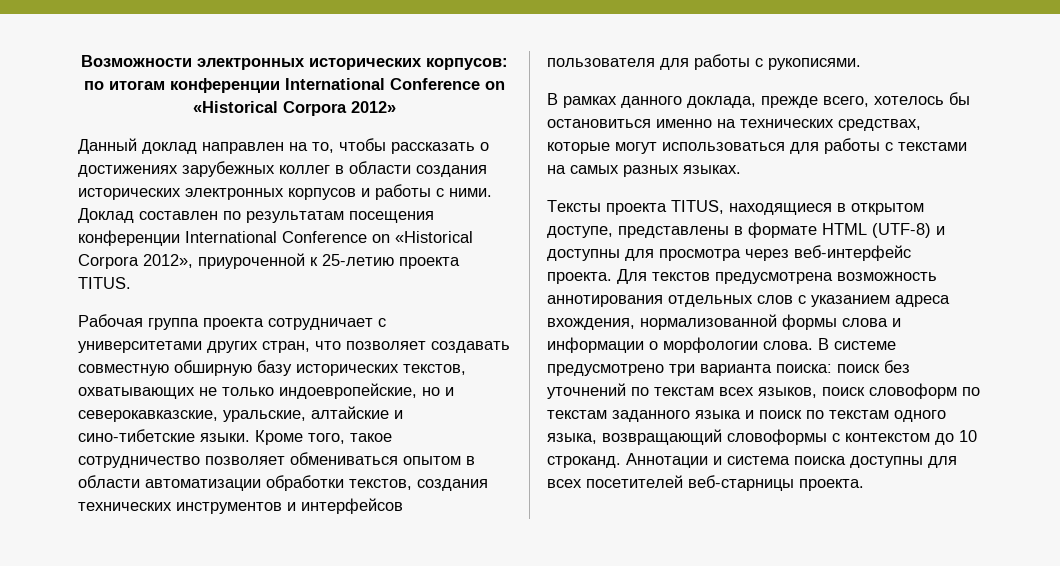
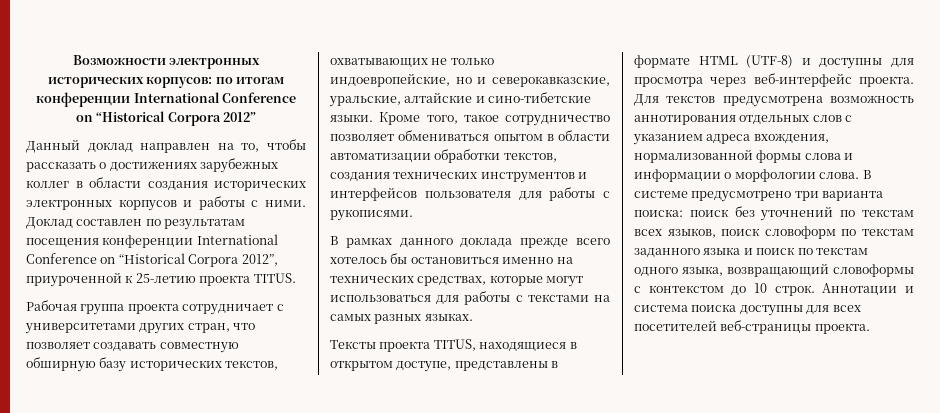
- Возможности электронных исторических корпусов: по итогам конференции International Conference on «Historical Corpora 2012»
+ Возможности электронных исторических корпусов: по итогам конференции International Conference on “Historical Corpora 2012”
- Доклад составлен по результатам посещения конференции International Conference on «Historical Corpora 2012», приуроченной к 25-летию проекта TITUS.
+ Доклад составлен по результатам посещения конференции International Conference on “Historical Corpora 2012”, приуроченной к 25-летию проекта TITUS.
- В рамках данного доклада, прежде всего, хотелось бы остановиться именно на технических средствах, которые могут использоваться для работы с текстами на самых разных языках.
+ В рамках данного доклада прежде всего хотелось бы остановиться именно на технических средствах, которые могут использоваться для работы с текстами на самых разных языках.
- В системе предусмотрено три варианта поиска: поиск без уточнений по текстам всех языков, поиск словоформ по текстам заданного языка и поиск по текстам одного языка, возвращающий словоформы с контекстом до 10 строканд.
+ В системе предусмотрено три варианта поиска: поиск без уточнений по текстам всех языков, поиск словоформ по текстам заданного языка и поиск по текстам одного языка, возвращающий словоформы с контекстом до 10 строк.
- Аннотации и система поиска доступны для всех посетителей веб-старницы проекта.
+ Аннотации и система поиска доступны для всех посетителей веб-страницы проекта.

